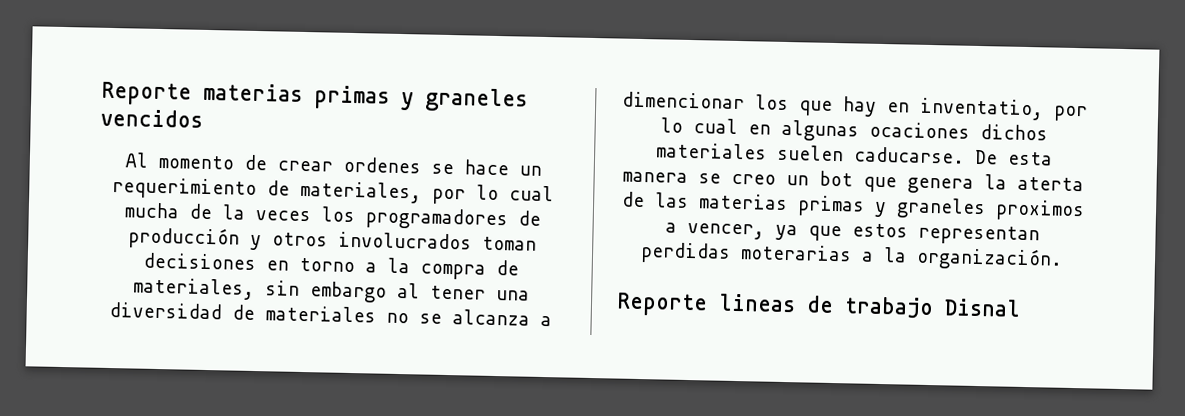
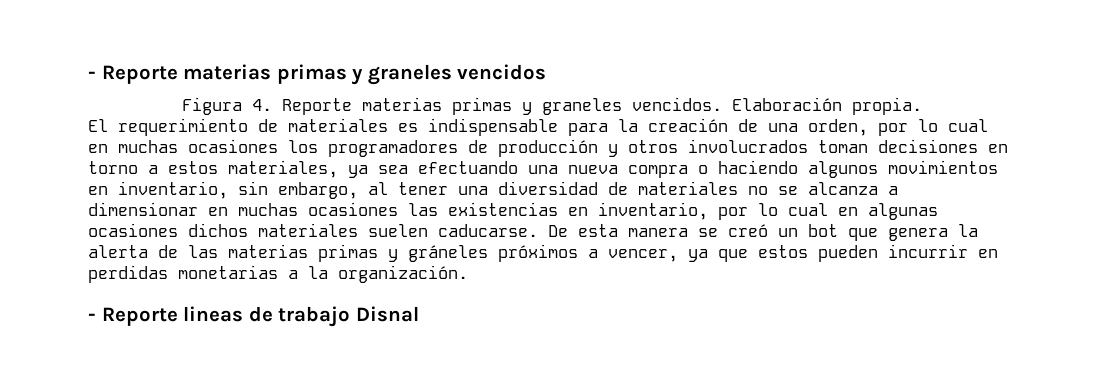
- Reporte materias primas y graneles vencidos
+ - Reporte materias primas y graneles vencidos
- Al momento de crear ordenes se hace un requerimiento de materiales, por lo cual mucha de la veces los programadores de producción y otros involucrados toman decisiones en torno a la compra de materiales, sin embargo al tener una diversidad de materiales no se alcanza a dimencionar los que hay en inventatio, por lo cual en algunas ocaciones dichos materiales suelen caducarse.
+ Figura 4. Reporte materias primas y graneles vencidos. Elaboración propia.
+ El requerimiento de materiales es indispensable para la creación de una orden, por lo cual en muchas ocasiones los programadores de producción y otros involucrados toman decisiones en torno a estos materiales, ya sea efectuando una nueva compra o haciendo algunos movimientos en inventario, sin embargo, al tener una diversidad de materiales no se alcanza a dimensionar en muchas ocasiones las existencias en inventario, por lo cual en algunas ocasiones dichos materiales suelen caducarse.
- De esta manera se creo un bot que genera la aterta de las materias primas y graneles proximos a vencer, ya que estos representan perdidas moterarias a la organización.
+ De esta manera se creó un bot que genera la alerta de las materias primas y gráneles próximos a vencer, ya que estos pueden incurrir en perdidas monetarias a la organización.
- Reporte lineas de trabajo Disnal
+ - Reporte lineas de trabajo Disnal

